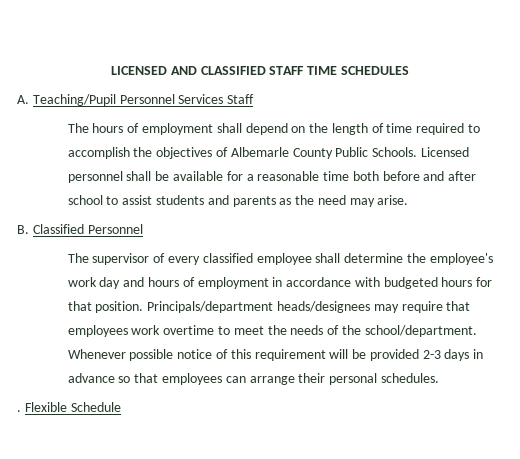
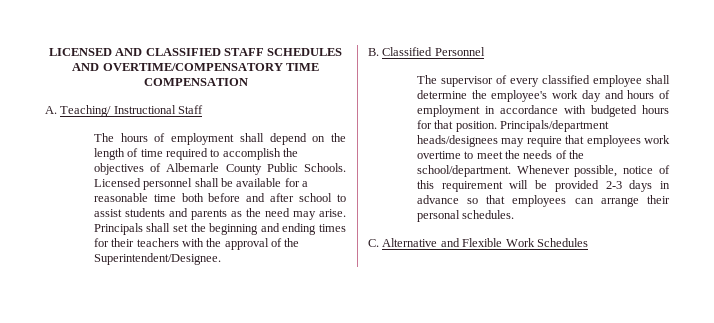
- LICENSED AND CLASSIFIED STAFF TIME SCHEDULES
- A. Teaching/Pupil Personnel Services Staff
+ LICENSED AND CLASSIFIED STAFF SCHEDULES AND OVERTIME/COMPENSATORY TIME COMPENSATION
+ A. Teaching/ Instructional Staff
+ Principals shall set the beginning and ending times for their teachers with the approval of the Superintendent/Designee.
- Whenever possible notice of this requirement will be provided 2-3 days in advance so that employees can arrange their personal schedules.
+ Whenever possible, notice of this requirement will be provided 2-3 days in advance so that employees can arrange their personal schedules.
- . Flexible Schedule
+ C. Alternative and Flexible Work Schedules

